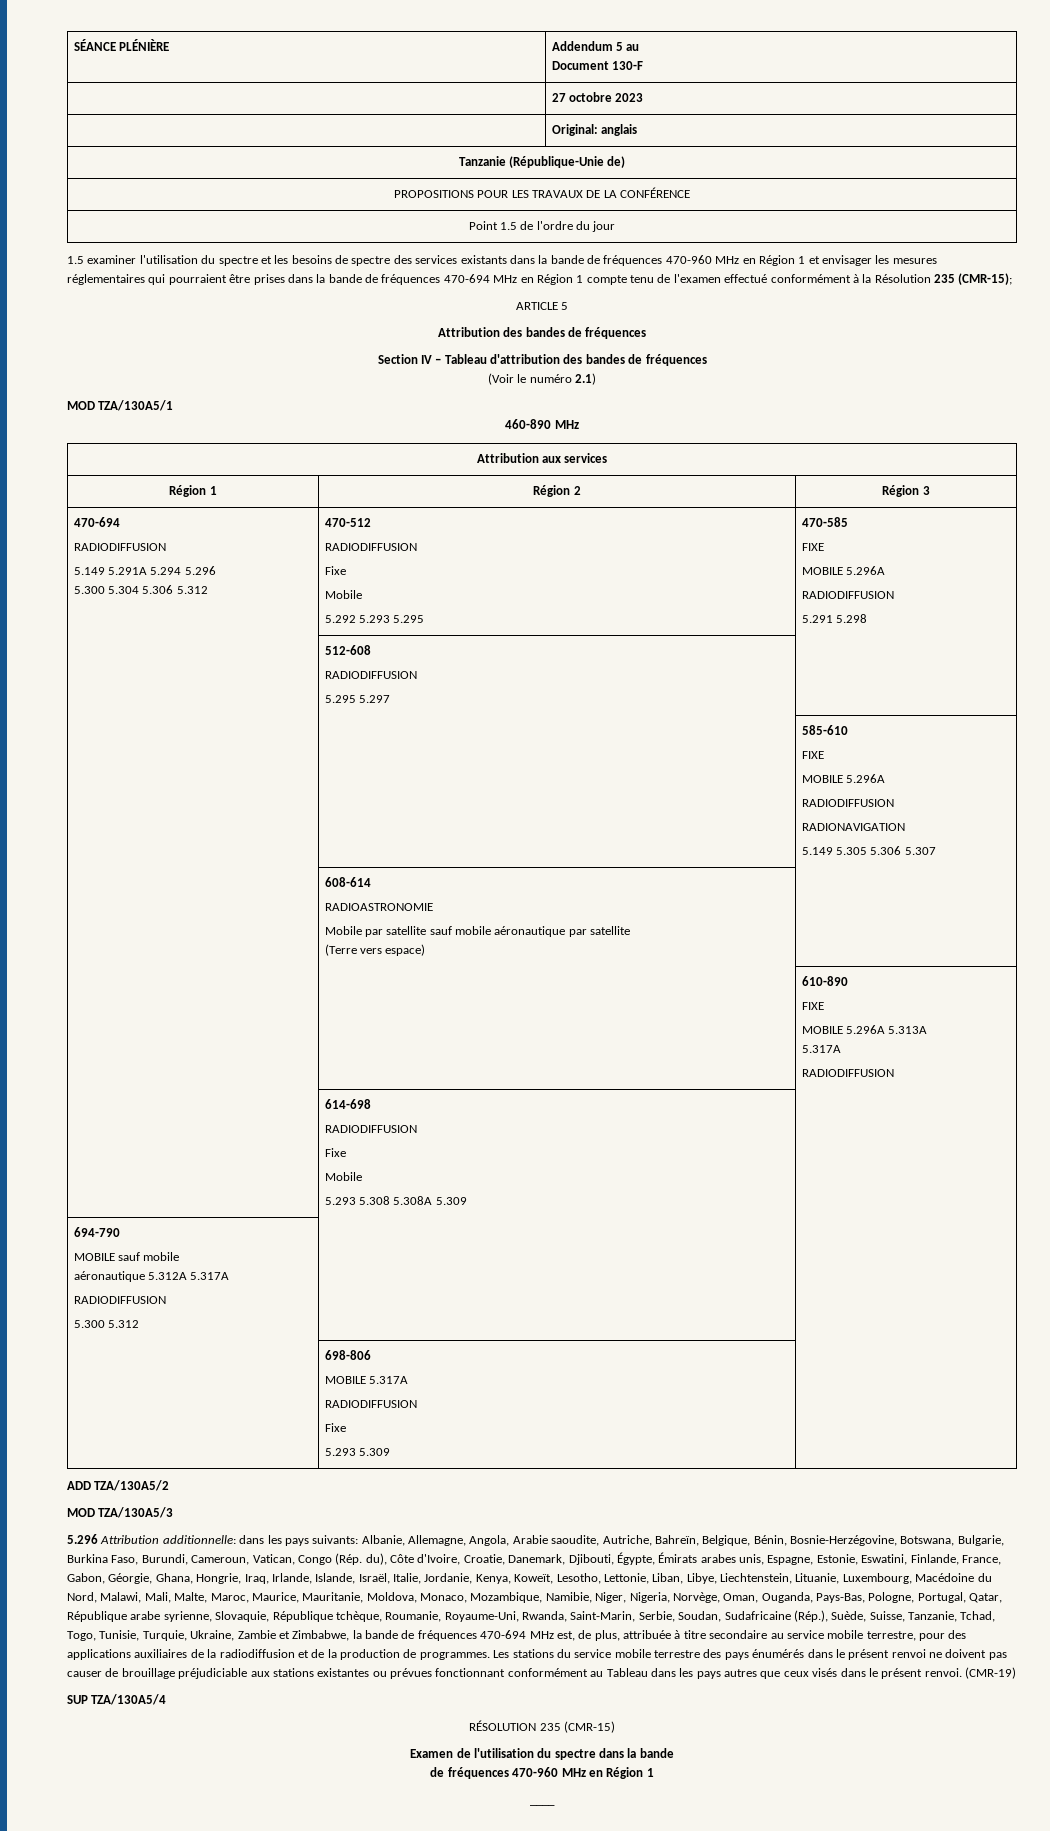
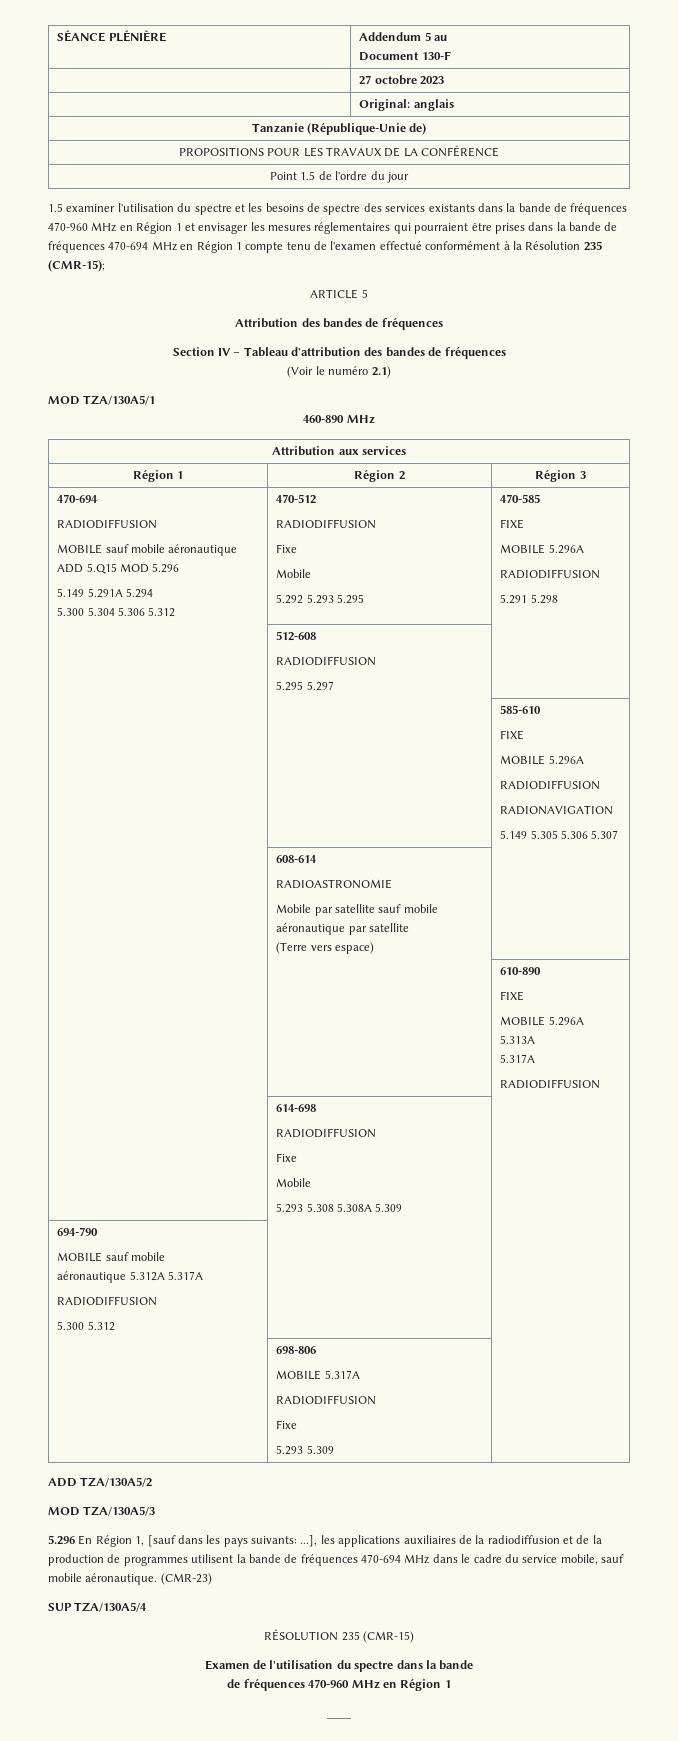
  Région 1 | Région 2 | Région 3
  470-694
  RADIODIFFUSION
- 5.149 5.291A 5.294 5.296
+ MOBILE sauf mobile aéronautique ADD 5.Q15 MOD 5.296
+ 5.149 5.291A 5.294
- 5.296 Attribution additionnelle: dans les pays suivants: Albanie, Allemagne, Angola, Arabie saoudite, Autriche, Bahreïn, Belgique, Bénin, Bosnie-Herzégovine, Botswana, Bulgarie, Burkina Faso, Burundi, Cameroun, Vatican, Congo (Rép. du), Côte d'Ivoire, Croatie, Danemark, Djibouti, Égypte, Émirats arabes unis, Espagne, Estonie, Eswatini, Finlande, France, Gabon, Géorgie, Ghana, Hongrie, Iraq, Irlande, Islande, Israël, Italie, Jordanie, Kenya, Koweït, Lesotho, Lettonie, Liban, Libye, Liechtenstein, Lituanie, Luxembourg, Macédoine du Nord, Malawi, Mali, Malte, Maroc, Maurice, Mauritanie, Moldova, Monaco, Mozambique, Namibie, Niger, Nigeria, Norvège, Oman, Ouganda, Pays-Bas, Pologne, Portugal, Qatar, République arabe syrienne, Slovaquie, République tchèque, Roumanie, Royaume-Uni, Rwanda, Saint-Marin, Serbie, Soudan, Sudafricaine (Rép.), Suède, Suisse, Tanzanie, Tchad, Togo, Tunisie, Turquie, Ukraine, Zambie et Zimbabwe, la bande de fréquences 470-694 MHz est, de plus, attribuée à titre secondaire au service mobile terrestre, pour des applications auxiliaires de la radiodiffusion et de la production de programmes. Les stations du service mobile terrestre des pays énumérés dans le présent renvoi ne doivent pas causer de brouillage préjudiciable aux stations existantes ou prévues fonctionnant conformément au Tableau dans les pays autres que ceux visés dans le présent renvoi. (CMR-19)
+ 5.296 En Région 1, [sauf dans les pays suivants: ...], les applications auxiliaires de la radiodiffusion et de la production de programmes utilisent la bande de fréquences 470-694 MHz dans le cadre du service mobile, sauf mobile aéronautique. (CMR-23)

